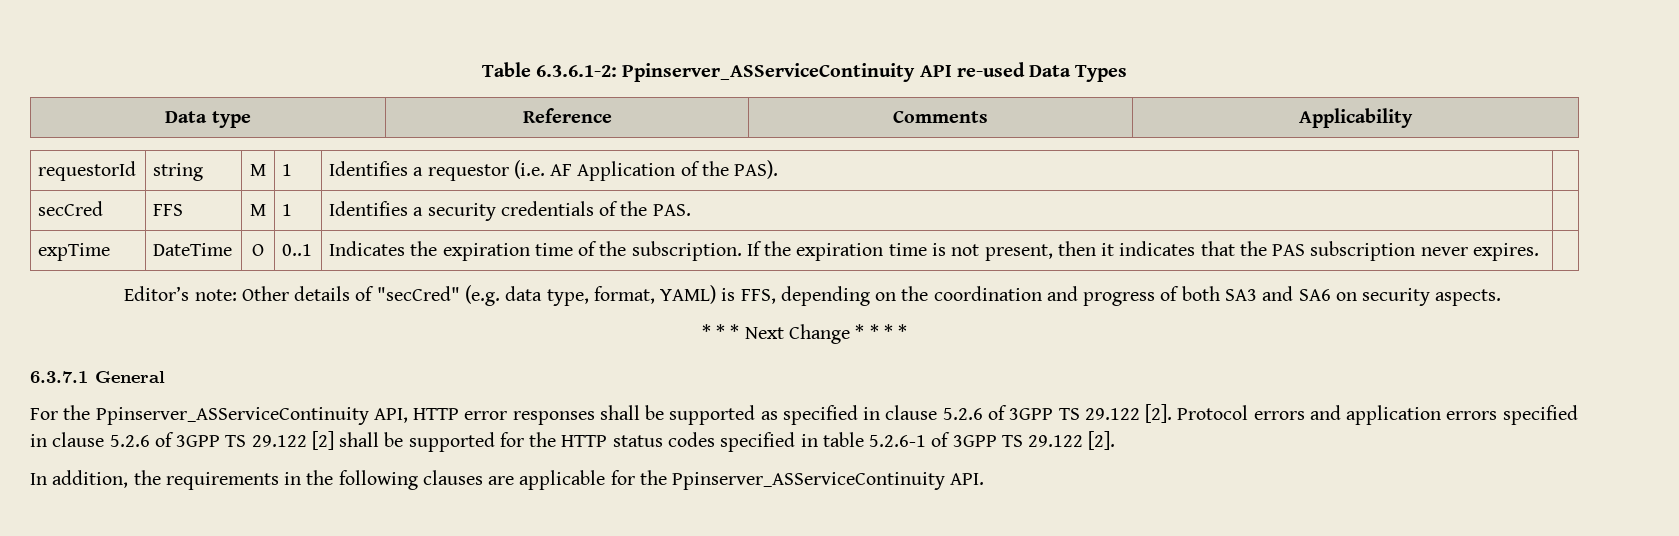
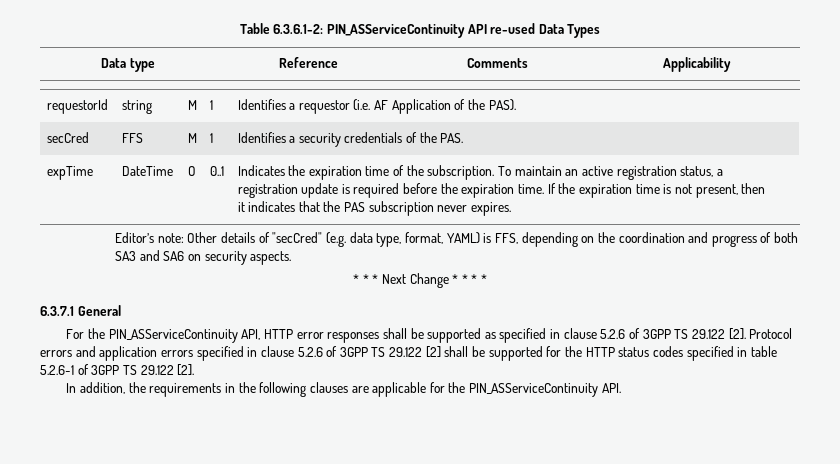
- Table 6.3.6.1-2: Ppinserver_ASServiceContinuity API re-used Data Types
+ Table 6.3.6.1-2: PIN_ASServiceContinuity API re-used Data Types
+ To maintain an active registration status, a registration update is required before the expiration time.
- For the Ppinserver_ASServiceContinuity API, HTTP error responses shall be supported as specified in clause 5.2.6 of 3GPP TS 29.122 [2].
+ For the PIN_ASServiceContinuity API, HTTP error responses shall be supported as specified in clause 5.2.6 of 3GPP TS 29.122 [2].
- In addition, the requirements in the following clauses are applicable for the Ppinserver_ASServiceContinuity API.
+ In addition, the requirements in the following clauses are applicable for the PIN_ASServiceContinuity API.

